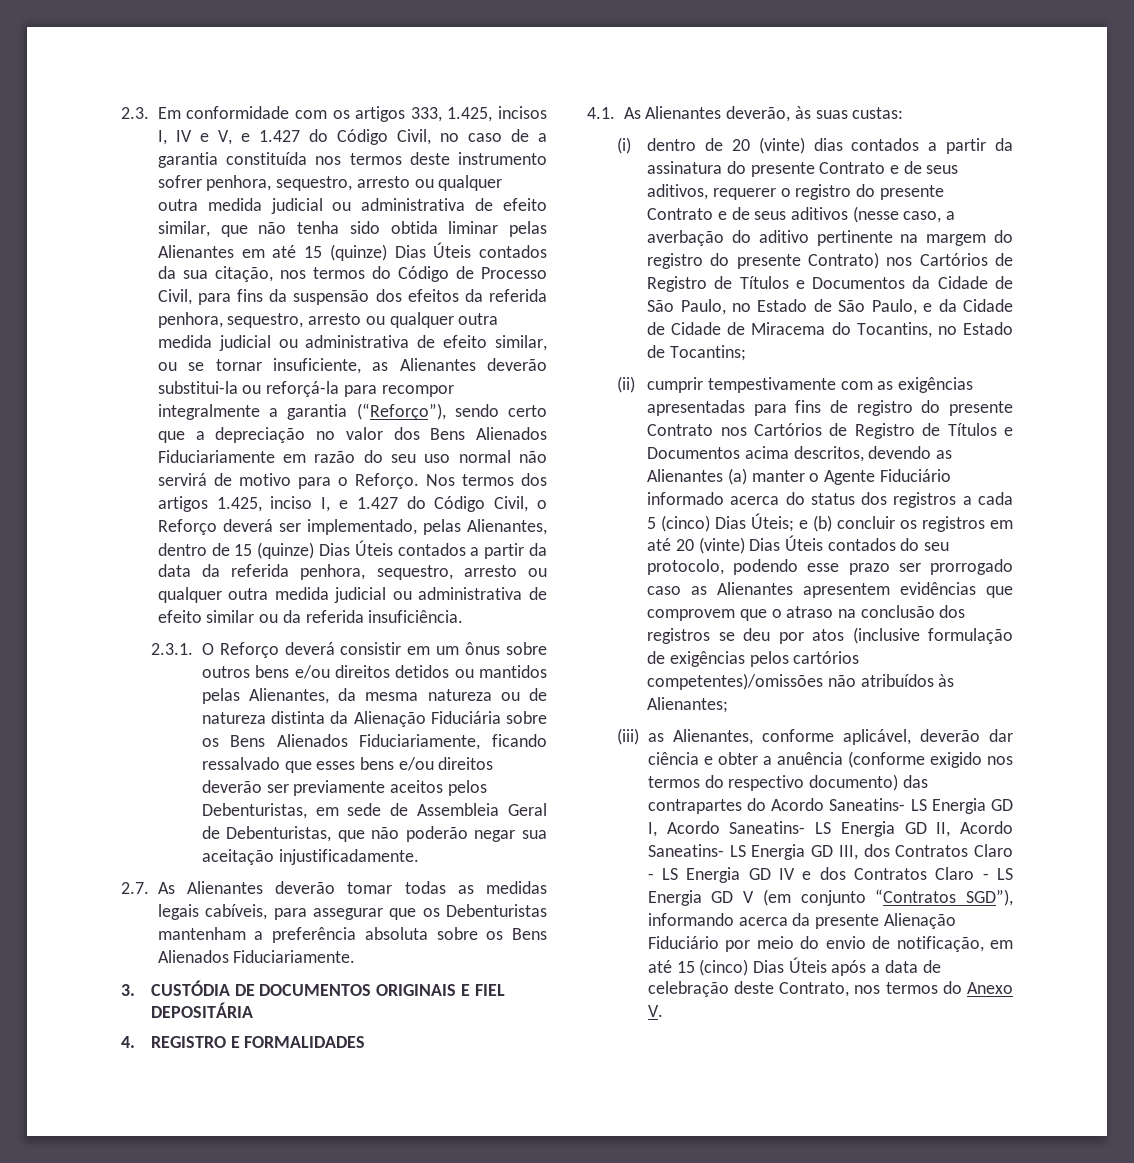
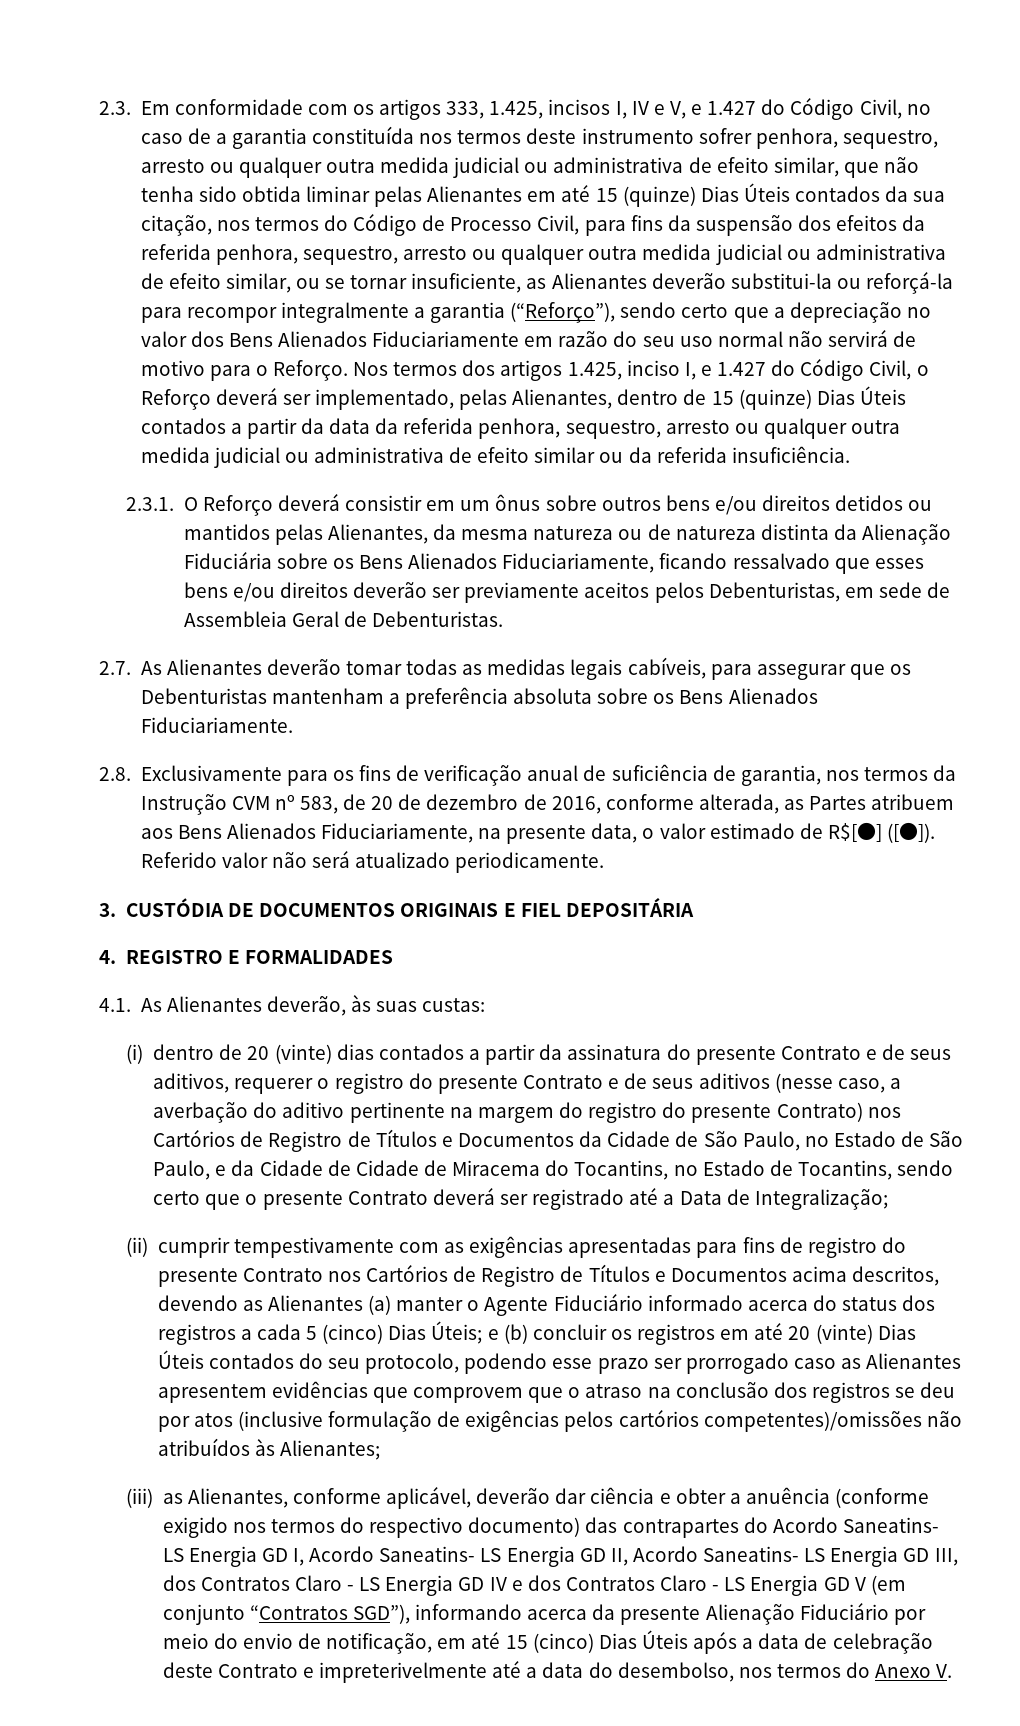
- 2.3.1. O Reforço deverá consistir em um ônus sobre outros bens e/ou direitos detidos ou mantidos pelas Alienantes, da mesma natureza ou de natureza distinta da Alienação Fiduciária sobre os Bens Alienados Fiduciariamente, ficando ressalvado que esses bens e/ou direitos deverão ser previamente aceitos pelos Debenturistas, em sede de Assembleia Geral de Debenturistas, que não poderão negar sua aceitação injustificadamente.
+ 2.3.1. O Reforço deverá consistir em um ônus sobre outros bens e/ou direitos detidos ou mantidos pelas Alienantes, da mesma natureza ou de natureza distinta da Alienação Fiduciária sobre os Bens Alienados Fiduciariamente, ficando ressalvado que esses bens e/ou direitos deverão ser previamente aceitos pelos Debenturistas, em sede de Assembleia Geral de Debenturistas.
+ 2.8. Exclusivamente para os fins de verificação anual de suficiência de garantia, nos termos da Instrução CVM nº 583, de 20 de dezembro de 2016, conforme alterada, as Partes atribuem aos Bens Alienados Fiduciariamente, na presente data, o valor estimado de R$[●] ([●]). Referido valor não será atualizado periodicamente.
- (i) dentro de 20 (vinte) dias contados a partir da assinatura do presente Contrato e de seus aditivos, requerer o registro do presente Contrato e de seus aditivos (nesse caso, a averbação do aditivo pertinente na margem do registro do presente Contrato) nos Cartórios de Registro de Títulos e Documentos da Cidade de São Paulo, no Estado de São Paulo, e da Cidade de Cidade de Miracema do Tocantins, no Estado de Tocantins;
+ (i) dentro de 20 (vinte) dias contados a partir da assinatura do presente Contrato e de seus aditivos, requerer o registro do presente Contrato e de seus aditivos (nesse caso, a averbação do aditivo pertinente na margem do registro do presente Contrato) nos Cartórios de Registro de Títulos e Documentos da Cidade de São Paulo, no Estado de São Paulo, e da Cidade de Cidade de Miracema do Tocantins, no Estado de Tocantins, sendo certo que o presente Contrato deverá ser registrado até a Data de Integralização;
- (iii) as Alienantes, conforme aplicável, deverão dar ciência e obter a anuência (conforme exigido nos termos do respectivo documento) das contrapartes do Acordo Saneatins- LS Energia GD I, Acordo Saneatins- LS Energia GD II, Acordo Saneatins- LS Energia GD III, dos Contratos Claro - LS Energia GD IV e dos Contratos Claro - LS Energia GD V (em conjunto “Contratos SGD”), informando acerca da presente Alienação Fiduciário por meio do envio de notificação, em até 15 (cinco) Dias Úteis após a data de celebração deste Contrato, nos termos do Anexo V.
+ (iii) as Alienantes, conforme aplicável, deverão dar ciência e obter a anuência (conforme exigido nos termos do respectivo documento) das contrapartes do Acordo Saneatins- LS Energia GD I, Acordo Saneatins- LS Energia GD II, Acordo Saneatins- LS Energia GD III, dos Contratos Claro - LS Energia GD IV e dos Contratos Claro - LS Energia GD V (em conjunto “Contratos SGD”), informando acerca da presente Alienação Fiduciário por meio do envio de notificação, em até 15 (cinco) Dias Úteis após a data de celebração deste Contrato e impreterivelmente até a data do desembolso, nos termos do Anexo V.

